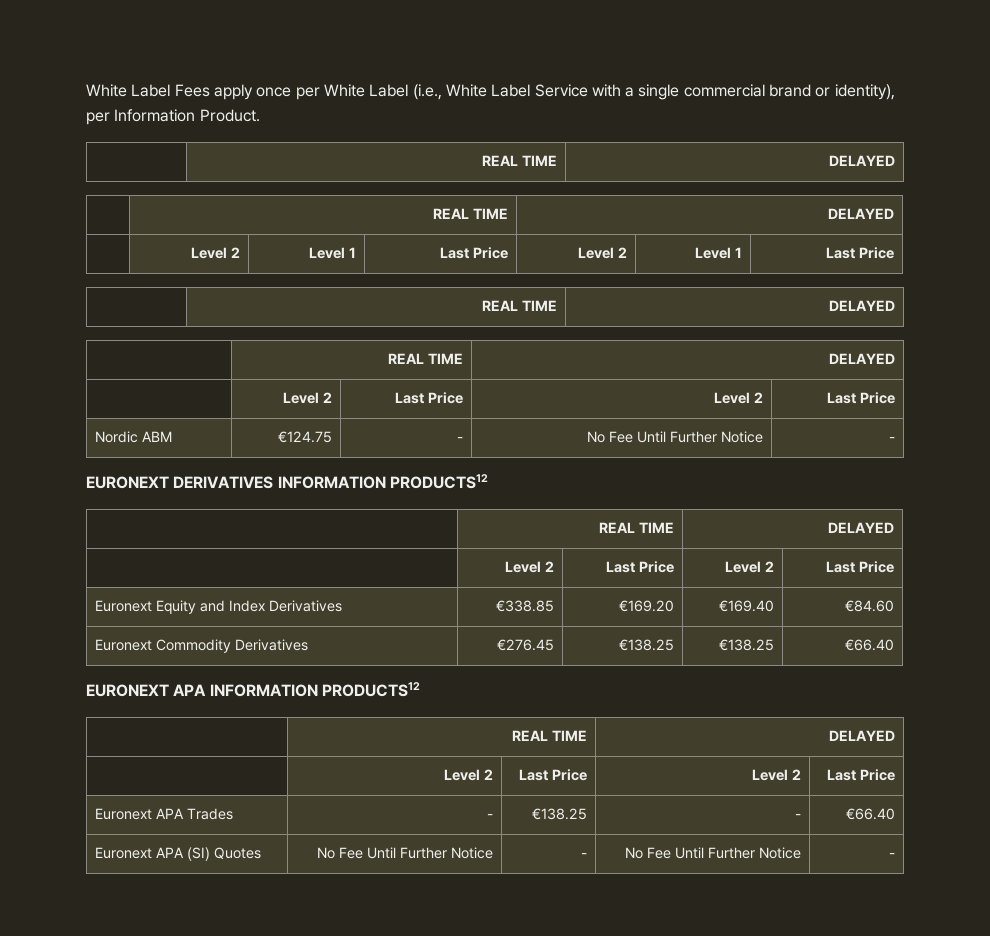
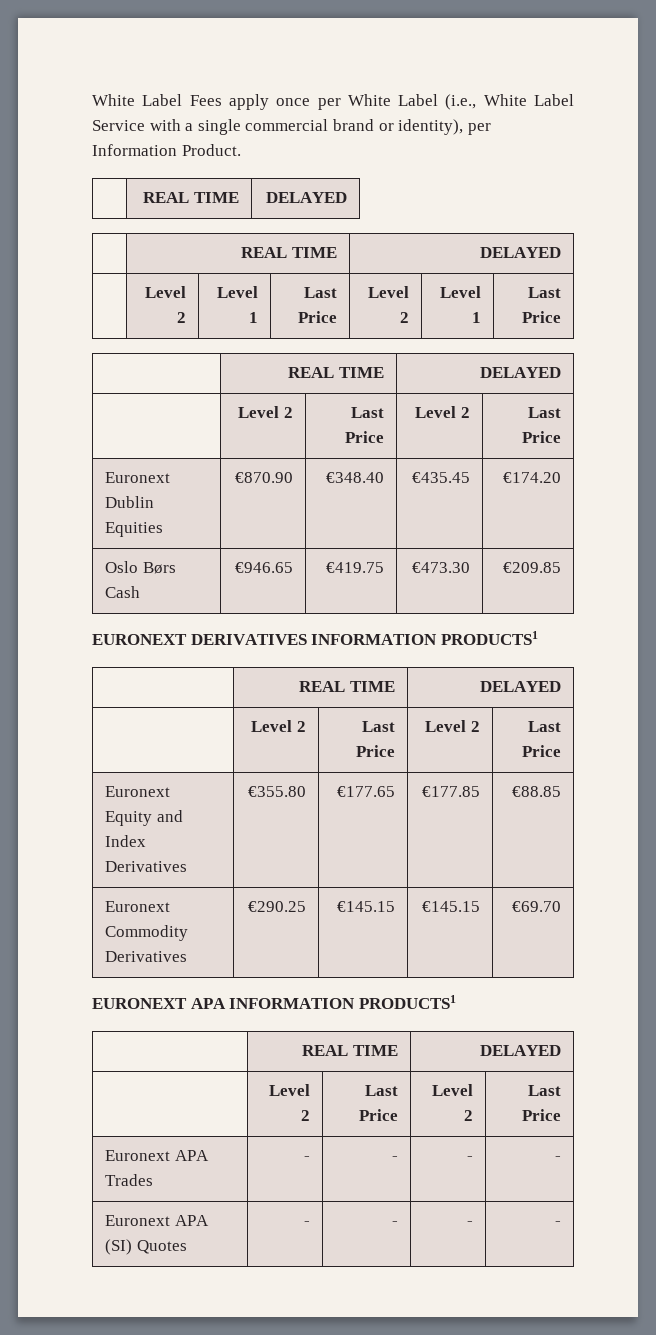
  | Level 2 | Level 1 | Last Price | Level 2 | Level 1 | Last Price
  | REAL TIME | DELAYED
- | REAL TIME | DELAYED
  | Level 2 | Last Price | Level 2 | Last Price
- Nordic ABM | €124.75 | - | No Fee Until Further Notice | -
+ Euronext Dublin Equities | €870.90 | €348.40 | €435.45 | €174.20
+ Oslo Børs Cash | €946.65 | €419.75 | €473.30 | €209.85
- EURONEXT DERIVATIVES INFORMATION PRODUCTS12
+ EURONEXT DERIVATIVES INFORMATION PRODUCTS1
- Euronext Equity and Index Derivatives | €338.85 | €169.20 | €169.40 | €84.60
+ Euronext Equity and Index Derivatives | €355.80 | €177.65 | €177.85 | €88.85
- Euronext Commodity Derivatives | €276.45 | €138.25 | €138.25 | €66.40
+ Euronext Commodity Derivatives | €290.25 | €145.15 | €145.15 | €69.70
- EURONEXT APA INFORMATION PRODUCTS12
+ EURONEXT APA INFORMATION PRODUCTS1
- Euronext APA Trades | - | €138.25 | - | €66.40
+ Euronext APA Trades | - | - | - | -
- Euronext APA (SI) Quotes | No Fee Until Further Notice | - | No Fee Until Further Notice | -
+ Euronext APA (SI) Quotes | - | - | - | -

